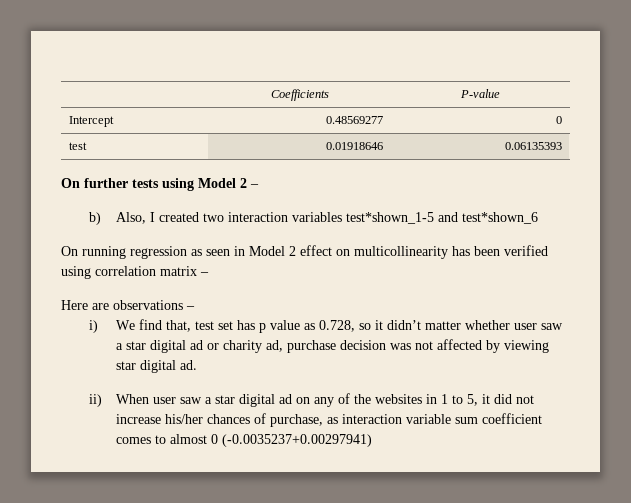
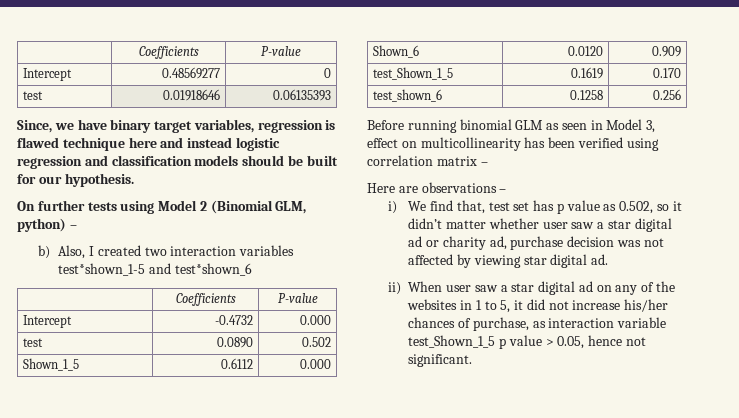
+ Since, we have binary target variables, regression is flawed technique here and instead logistic regression and classification models should be built for our hypothesis.
- On further tests using Model 2 –
+ On further tests using Model 2 (Binomial GLM, python) –
  b) Also, I created two interaction variables test*shown_1-5 and test*shown_6
- On running regression as seen in Model 2 effect on multicollinearity has been verified using correlation matrix –
+ | Coefficients | P-value
+ Intercept | -0.4732 | 0.000
+ test | 0.0890 | 0.502
+ Shown_1_5 | 0.6112 | 0.000
+ Shown_6 | 0.0120 | 0.909
+ test_Shown_1_5 | 0.1619 | 0.170
+ test_shown_6 | 0.1258 | 0.256
+ Before running binomial GLM as seen in Model 3, effect on multicollinearity has been verified using correlation matrix –
- i) We find that, test set has p value as 0.728, so it didn’t matter whether user saw a star digital ad or charity ad, purchase decision was not affected by viewing star digital ad.
+ i) We find that, test set has p value as 0.502, so it didn’t matter whether user saw a star digital ad or charity ad, purchase decision was not affected by viewing star digital ad.
- ii) When user saw a star digital ad on any of the websites in 1 to 5, it did not increase his/her chances of purchase, as interaction variable sum coefficient comes to almost 0 (-0.0035237+0.00297941)
+ ii) When user saw a star digital ad on any of the websites in 1 to 5, it did not increase his/her chances of purchase, as interaction variable test_Shown_1_5 p value > 0.05, hence not significant.

